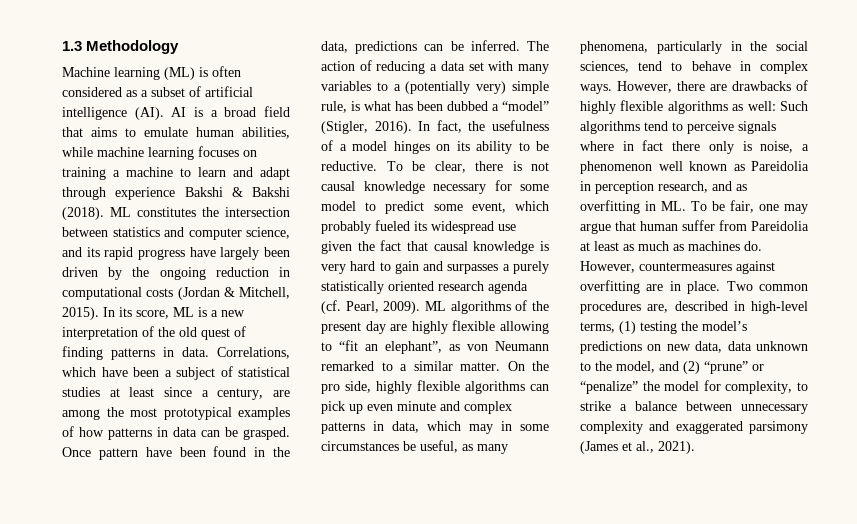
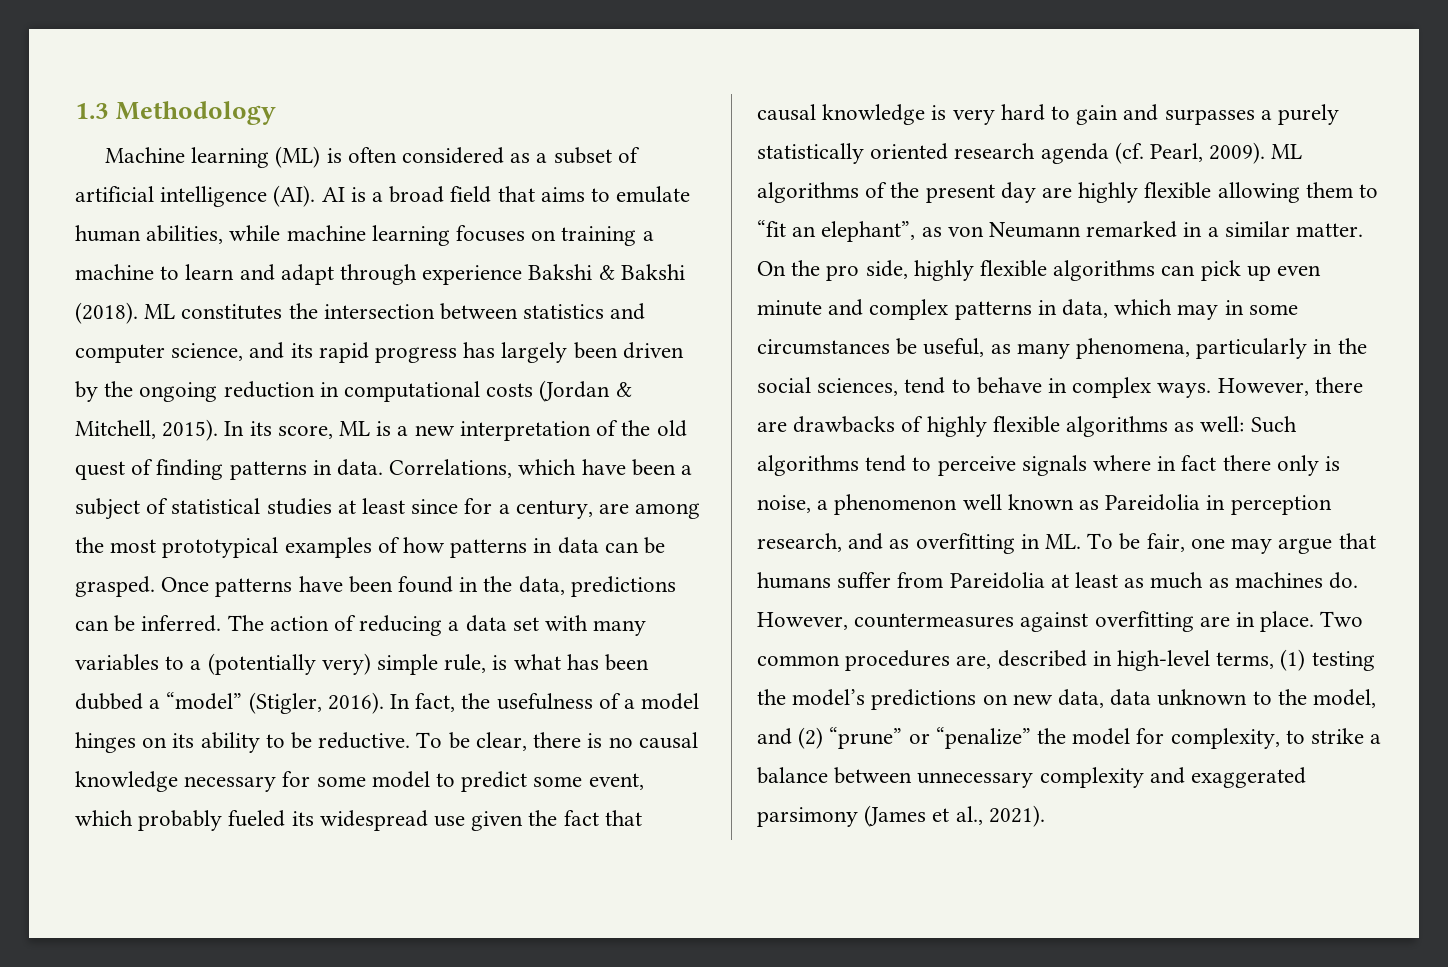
- ML constitutes the intersection between statistics and computer science, and its rapid progress have largely been driven by the ongoing reduction in computational costs (Jordan & Mitchell, 2015).
+ ML constitutes the intersection between statistics and computer science, and its rapid progress has largely been driven by the ongoing reduction in computational costs (Jordan & Mitchell, 2015).
- Correlations, which have been a subject of statistical studies at least since a century, are among the most prototypical examples of how patterns in data can be grasped.
+ Correlations, which have been a subject of statistical studies at least since for a century, are among the most prototypical examples of how patterns in data can be grasped.
- Once pattern have been found in the data, predictions can be inferred.
+ Once patterns have been found in the data, predictions can be inferred.
- To be clear, there is not causal knowledge necessary for some model to predict some event, which probably fueled its widespread use given the fact that causal knowledge is very hard to gain and surpasses a purely statistically oriented research agenda (cf. Pearl, 2009).
+ To be clear, there is no causal knowledge necessary for some model to predict some event, which probably fueled its widespread use given the fact that causal knowledge is very hard to gain and surpasses a purely statistically oriented research agenda (cf. Pearl, 2009).
- ML algorithms of the present day are highly flexible allowing to “fit an elephant”, as von Neumann remarked to a similar matter.
+ ML algorithms of the present day are highly flexible allowing them to “fit an elephant”, as von Neumann remarked in a similar matter.
- However, there are drawbacks of highly flexible algorithms as well: Such algorithms tend to perceive signals where in fact there only is noise, a phenomenon well known as Pareidolia in perception research, and as overfitting in ML. To be fair, one may argue that human suffer from Pareidolia at least as much as machines do.
+ However, there are drawbacks of highly flexible algorithms as well: Such algorithms tend to perceive signals where in fact there only is noise, a phenomenon well known as Pareidolia in perception research, and as overfitting in ML. To be fair, one may argue that humans suffer from Pareidolia at least as much as machines do.

